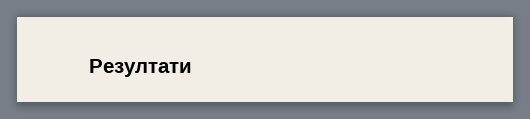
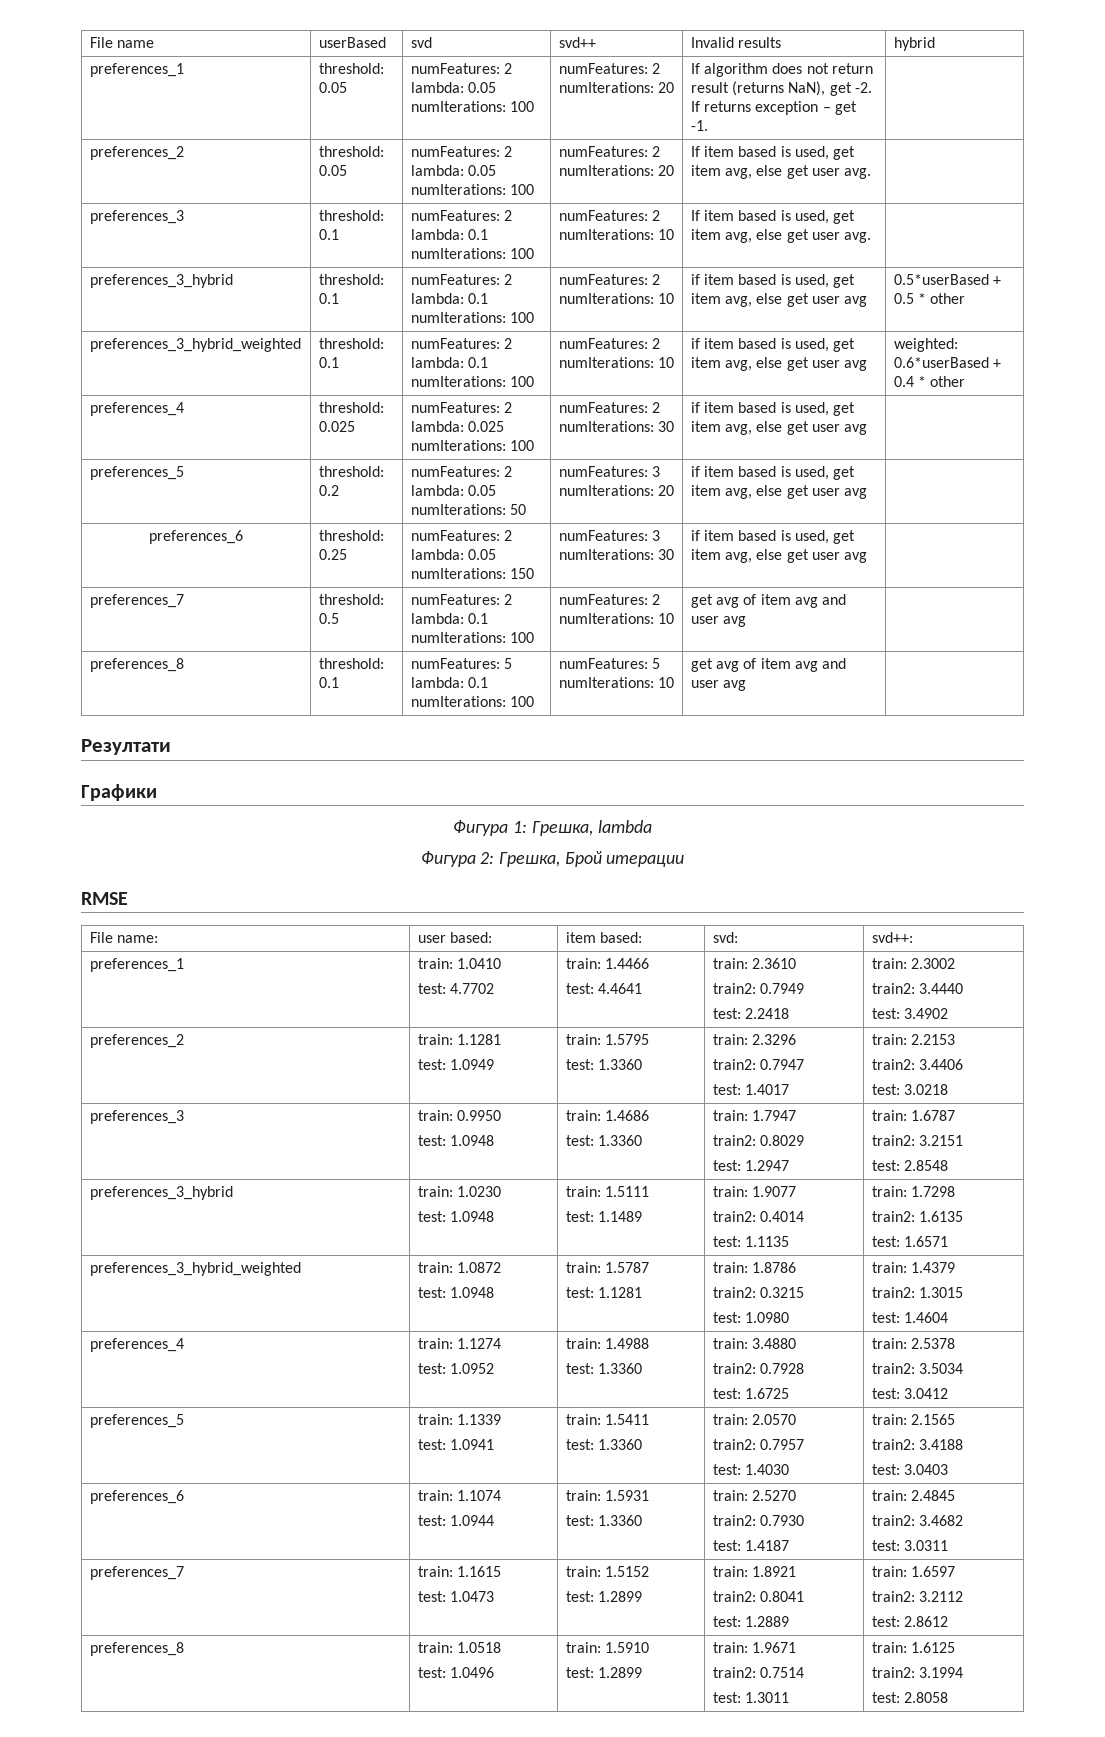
+ File name | userBased | svd | svd++ | Invalid results | hybrid
+ preferences_1 | threshold: 0.05 | numFeatures: 2 lambda: 0.05 numIterations: 100 | numFeatures: 2 numIterations: 20 | If algorithm does not return result (returns NaN), get -2. If returns exception – get -1. |
+ preferences_2 | threshold: 0.05 | numFeatures: 2 lambda: 0.05 numIterations: 100 | numFeatures: 2 numIterations: 20 | If item based is used, get item avg, else get user avg. |
+ preferences_3 | threshold: 0.1 | numFeatures: 2 lambda: 0.1 numIterations: 100 | numFeatures: 2 numIterations: 10 | If item based is used, get item avg, else get user avg. |
+ preferences_3_hybrid | threshold: 0.1 | numFeatures: 2 lambda: 0.1 numIterations: 100 | numFeatures: 2 numIterations: 10 | if item based is used, get item avg, else get user avg | 0.5*userBased + 0.5 * other
+ preferences_3_hybrid_weighted | threshold: 0.1 | numFeatures: 2 lambda: 0.1 numIterations: 100 | numFeatures: 2 numIterations: 10 | if item based is used, get item avg, else get user avg | weighted: 0.6*userBased + 0.4 * other
+ preferences_4 | threshold: 0.025 | numFeatures: 2 lambda: 0.025 numIterations: 100 | numFeatures: 2 numIterations: 30 | if item based is used, get item avg, else get user avg |
+ preferences_5 | threshold: 0.2 | numFeatures: 2 lambda: 0.05 numIterations: 50 | numFeatures: 3 numIterations: 20 | if item based is used, get item avg, else get user avg |
+ preferences_6 | threshold: 0.25 | numFeatures: 2 lambda: 0.05 numIterations: 150 | numFeatures: 3 numIterations: 30 | if item based is used, get item avg, else get user avg |
+ preferences_7 | threshold: 0.5 | numFeatures: 2 lambda: 0.1 numIterations: 100 | numFeatures: 2 numIterations: 10 | get avg of item avg and user avg |
+ preferences_8 | threshold: 0.1 | numFeatures: 5 lambda: 0.1 numIterations: 100 | numFeatures: 5 numIterations: 10 | get avg of item avg and user avg |
  Резултати
+ Графики
+ Фигура 1: Грешка, lambda
+ Фигура 2: Грешка, Брой итерации
+ RMSE
+ File name: | user based: | item based: | svd: | svd++:
+ preferences_1 | train: 1.0410
+ test: 4.7702 | train: 1.4466
+ test: 4.4641 | train: 2.3610
+ train2: 0.7949
+ test: 2.2418 | train: 2.3002
+ train2: 3.4440
+ test: 3.4902
+ preferences_2 | train: 1.1281
+ test: 1.0949 | train: 1.5795
+ test: 1.3360 | train: 2.3296
+ train2: 0.7947
+ test: 1.4017 | train: 2.2153
+ train2: 3.4406
+ test: 3.0218
+ preferences_3 | train: 0.9950
+ test: 1.0948 | train: 1.4686
+ test: 1.3360 | train: 1.7947
+ train2: 0.8029
+ test: 1.2947 | train: 1.6787
+ train2: 3.2151
+ test: 2.8548
+ preferences_3_hybrid | train: 1.0230
+ test: 1.0948 | train: 1.5111
+ test: 1.1489 | train: 1.9077
+ train2: 0.4014
+ test: 1.1135 | train: 1.7298
+ train2: 1.6135
+ test: 1.6571
+ preferences_3_hybrid_weighted | train: 1.0872
+ test: 1.0948 | train: 1.5787
+ test: 1.1281 | train: 1.8786
+ train2: 0.3215
+ test: 1.0980 | train: 1.4379
+ train2: 1.3015
+ test: 1.4604
+ preferences_4 | train: 1.1274
+ test: 1.0952 | train: 1.4988
+ test: 1.3360 | train: 3.4880
+ train2: 0.7928
+ test: 1.6725 | train: 2.5378
+ train2: 3.5034
+ test: 3.0412
+ preferences_5 | train: 1.1339
+ test: 1.0941 | train: 1.5411
+ test: 1.3360 | train: 2.0570
+ train2: 0.7957
+ test: 1.4030 | train: 2.1565
+ train2: 3.4188
+ test: 3.0403
+ preferences_6 | train: 1.1074
+ test: 1.0944 | train: 1.5931
+ test: 1.3360 | train: 2.5270
+ train2: 0.7930
+ test: 1.4187 | train: 2.4845
+ train2: 3.4682
+ test: 3.0311
+ preferences_7 | train: 1.1615
+ test: 1.0473 | train: 1.5152
+ test: 1.2899 | train: 1.8921
+ train2: 0.8041
+ test: 1.2889 | train: 1.6597
+ train2: 3.2112
+ test: 2.8612
+ preferences_8 | train: 1.0518
+ test: 1.0496 | train: 1.5910
+ test: 1.2899 | train: 1.9671
+ train2: 0.7514
+ test: 1.3011 | train: 1.6125
+ train2: 3.1994
+ test: 2.8058

